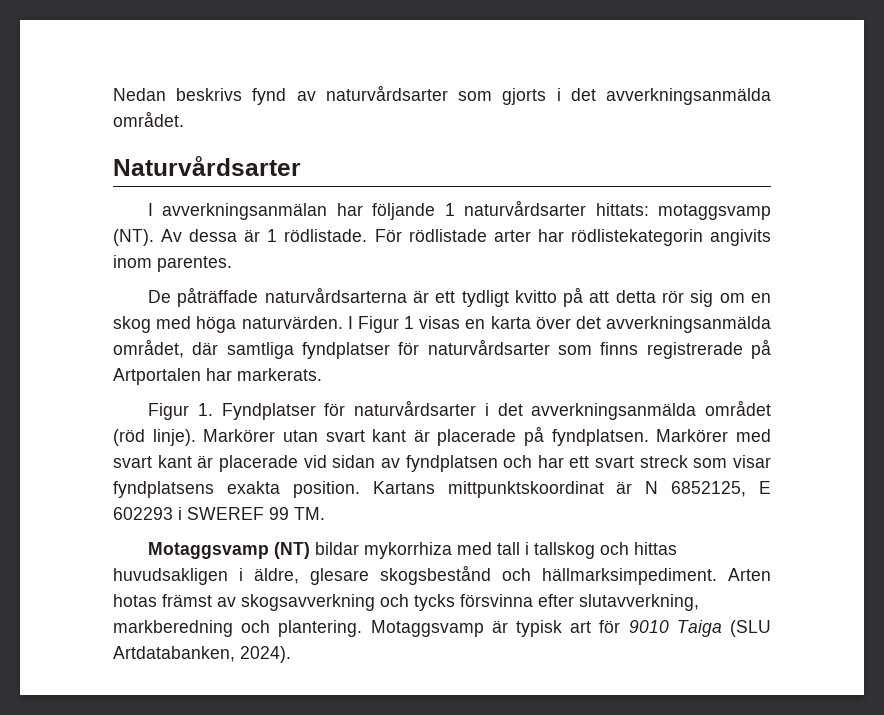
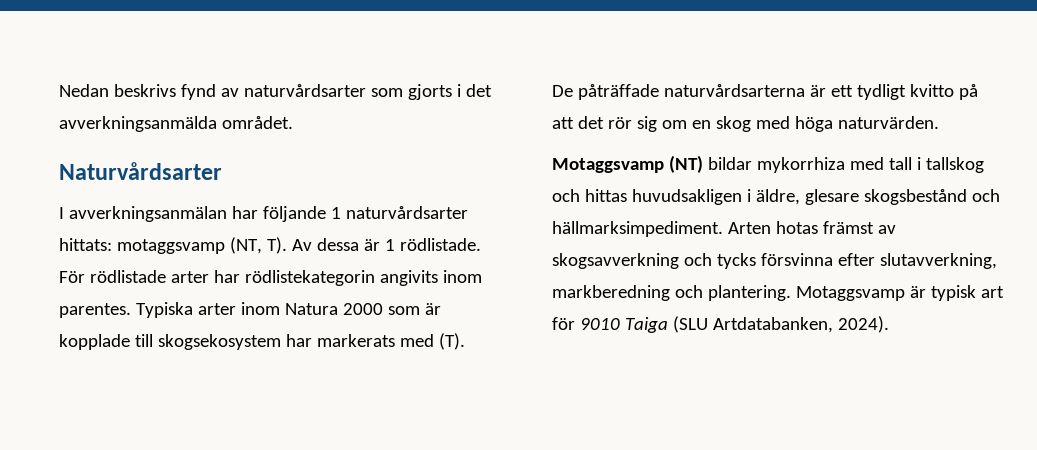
- I avverkningsanmälan har följande 1 naturvårdsarter hittats: motaggsvamp (NT). Av dessa är 1 rödlistade.
+ I avverkningsanmälan har följande 1 naturvårdsarter hittats: motaggsvamp (NT, T). Av dessa är 1 rödlistade.
+ Typiska arter inom Natura 2000 som är kopplade till skogsekosystem har markerats med (T).
- De påträffade naturvårdsarterna är ett tydligt kvitto på att detta rör sig om en skog med höga naturvärden. I Figur 1 visas en karta över det avverkningsanmälda området, där samtliga fyndplatser för naturvårdsarter som finns registrerade på Artportalen har markerats.
- Figur 1. Fyndplatser för naturvårdsarter i det avverkningsanmälda området (röd linje). Markörer utan svart kant är placerade på fyndplatsen. Markörer med svart kant är placerade vid sidan av fyndplatsen och har ett svart streck som visar fyndplatsens exakta position. Kartans mittpunktskoordinat är N 6852125, E 602293 i SWEREF 99 TM.
+ De påträffade naturvårdsarterna är ett tydligt kvitto på att det rör sig om en skog med höga naturvärden.

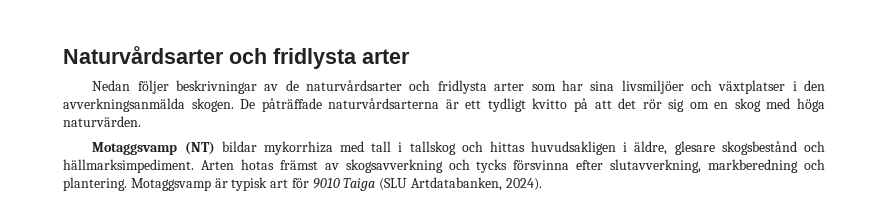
- Nedan beskrivs fynd av naturvårdsarter som gjorts i det avverkningsanmälda området.
- Naturvårdsarter
- I avverkningsanmälan har följande 1 naturvårdsarter hittats: motaggsvamp (NT, T). Av dessa är 1 rödlistade. För rödlistade arter har rödlistekategorin angivits inom parentes. Typiska arter inom Natura 2000 som är kopplade till skogsekosystem har markerats med (T).
- De påträffade naturvårdsarterna är ett tydligt kvitto på att det rör sig om en skog med höga naturvärden.
+ Naturvårdsarter och fridlysta arter
+ Nedan följer beskrivningar av de naturvårdsarter och fridlysta arter som har sina livsmiljöer och växtplatser i den avverkningsanmälda skogen. De påträffade naturvårdsarterna är ett tydligt kvitto på att det rör sig om en skog med höga naturvärden.

